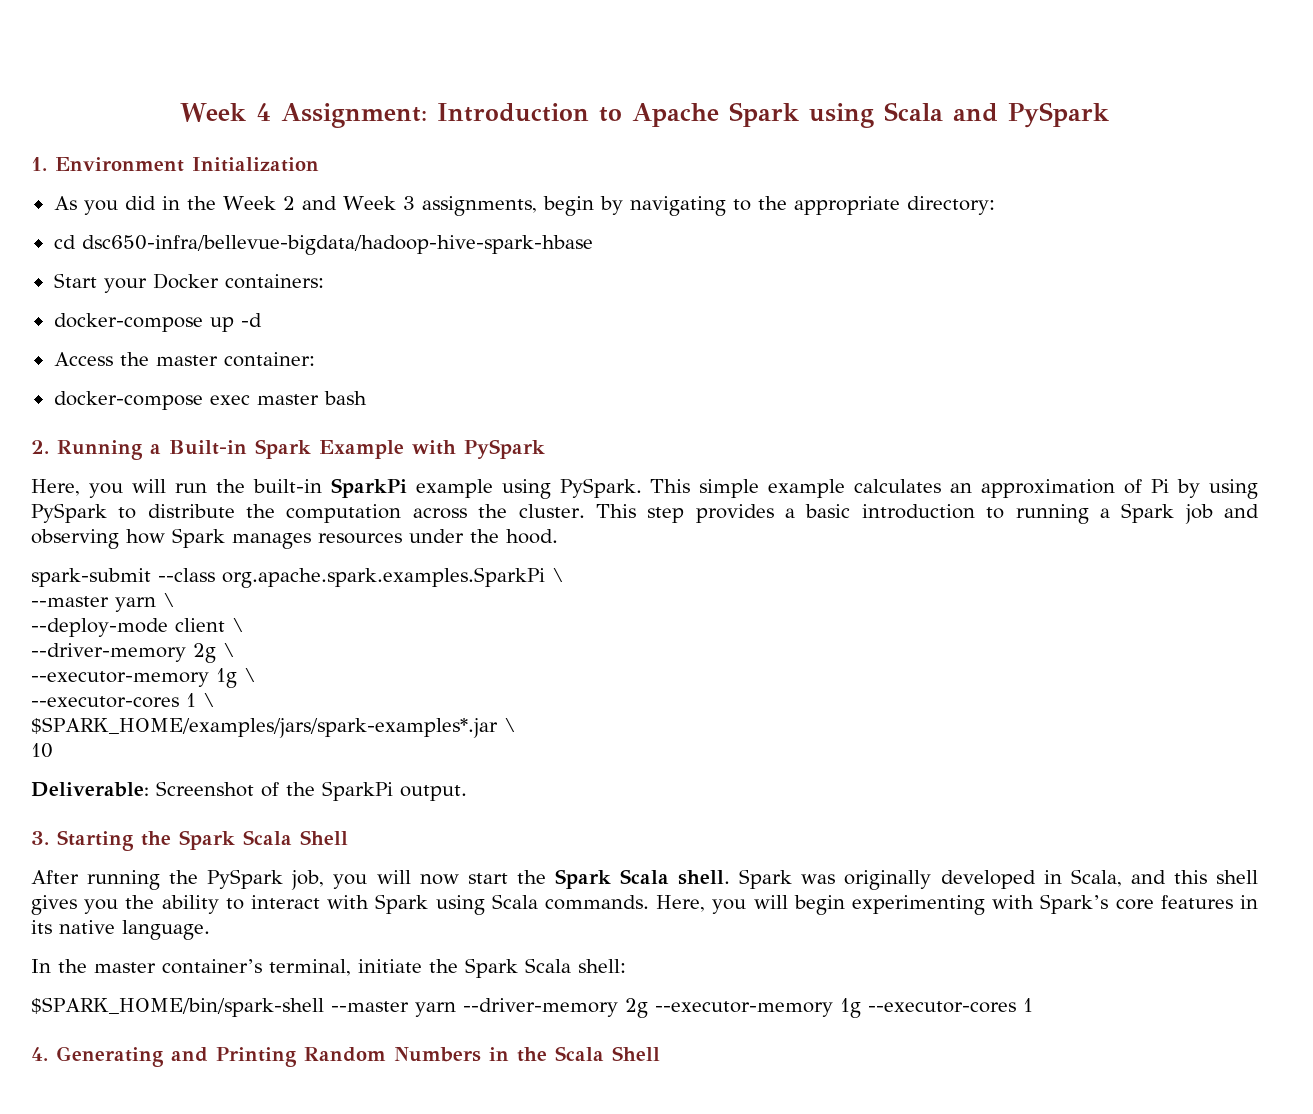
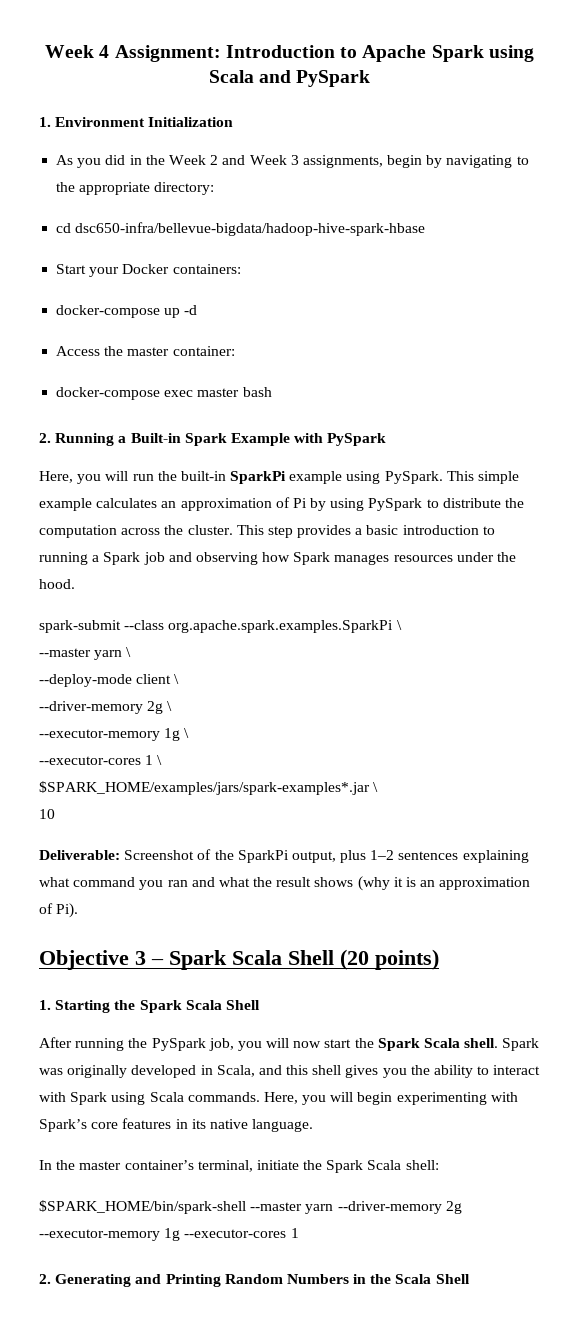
- Deliverable: Screenshot of the SparkPi output.
- 3. Starting the Spark Scala Shell
+ Deliverable: Screenshot of the SparkPi output, plus 1–2 sentences explaining what command you ran and what the result shows (why it is an approximation of Pi).
+ Objective 3 – Spark Scala Shell (20 points)
+ 1. Starting the Spark Scala Shell
- 4. Generating and Printing Random Numbers in the Scala Shell
+ 2. Generating and Printing Random Numbers in the Scala Shell

